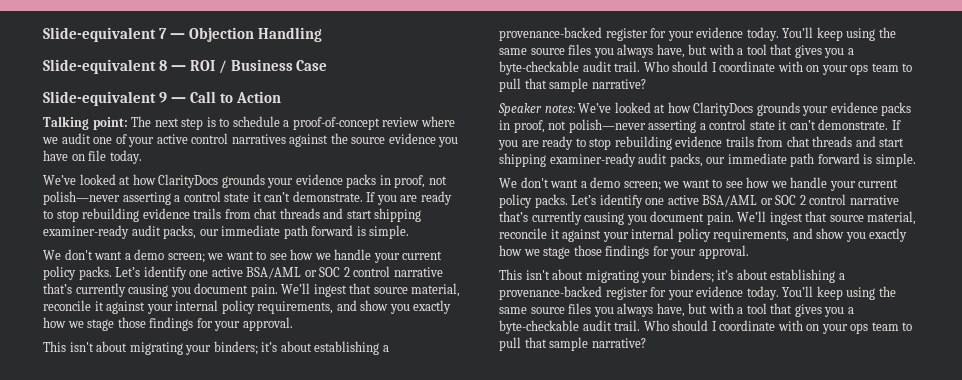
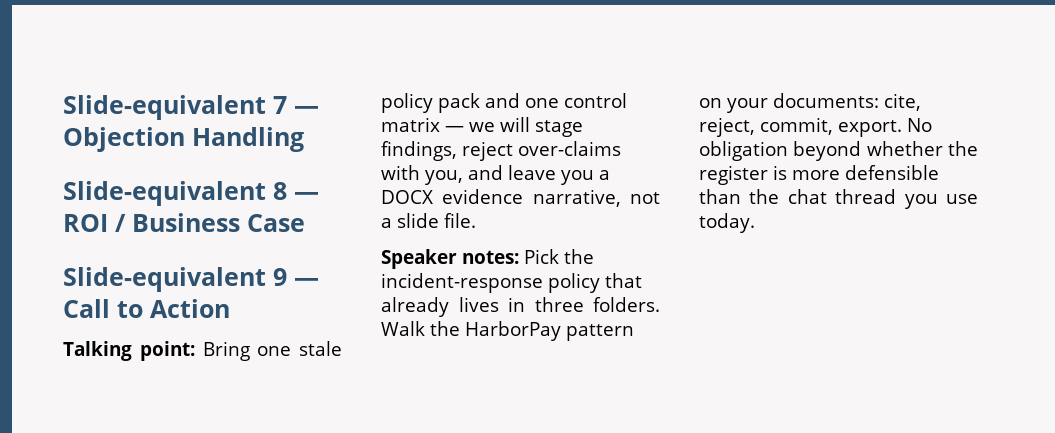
- Talking point: The next step is to schedule a proof-of-concept review where we audit one of your active control narratives against the source evidence you have on file today.
- We’ve looked at how ClarityDocs grounds your evidence packs in proof, not polish—never asserting a control state it can’t demonstrate. If you are ready to stop rebuilding evidence trails from chat threads and start shipping examiner-ready audit packs, our immediate path forward is simple.
- We don't want a demo screen; we want to see how we handle your current policy packs. Let’s identify one active BSA/AML or SOC 2 control narrative that’s currently causing you document pain. We’ll ingest that source material, reconcile it against your internal policy requirements, and show you exactly how we stage those findings for your approval.
- This isn't about migrating your binders; it’s about establishing a provenance-backed register for your evidence today. You’ll keep using the same source files you always have, but with a tool that gives you a byte-checkable audit trail. Who should I coordinate with on your ops team to pull that sample narrative?
- Speaker notes: We’ve looked at how ClarityDocs grounds your evidence packs in proof, not polish—never asserting a control state it can’t demonstrate. If you are ready to stop rebuilding evidence trails from chat threads and start shipping examiner-ready audit packs, our immediate path forward is simple.
- We don't want a demo screen; we want to see how we handle your current policy packs. Let’s identify one active BSA/AML or SOC 2 control narrative that’s currently causing you document pain. We’ll ingest that source material, reconcile it against your internal policy requirements, and show you exactly how we stage those findings for your approval.
- This isn't about migrating your binders; it’s about establishing a provenance-backed register for your evidence today. You’ll keep using the same source files you always have, but with a tool that gives you a byte-checkable audit trail. Who should I coordinate with on your ops team to pull that sample narrative?
+ Talking point: Bring one stale policy pack and one control matrix — we will stage findings, reject over-claims with you, and leave you a DOCX evidence narrative, not a slide file.
+ Speaker notes: Pick the incident-response policy that already lives in three folders. Walk the HarborPay pattern on your documents: cite, reject, commit, export. No obligation beyond whether the register is more defensible than the chat thread you use today.

